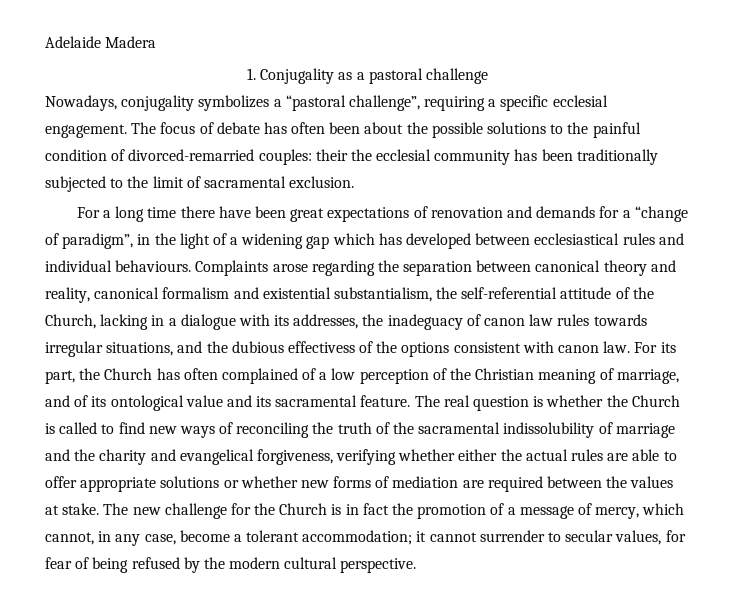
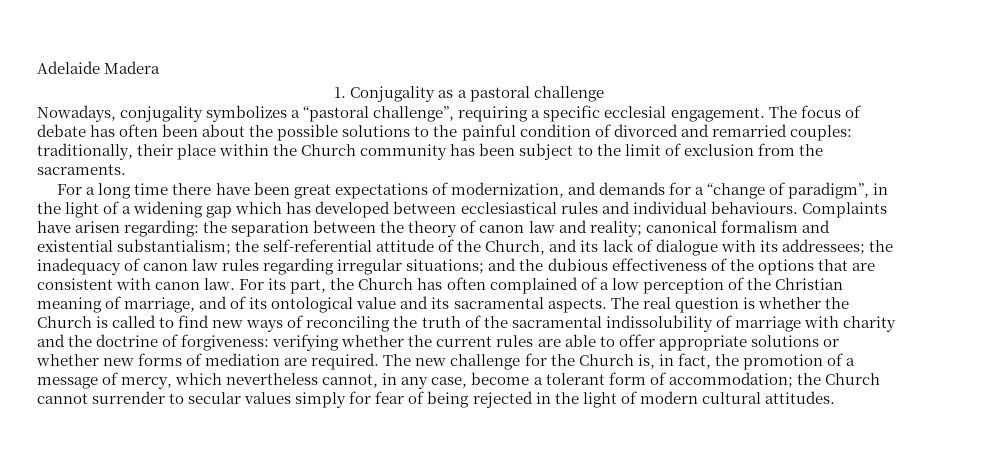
- The focus of debate has often been about the possible solutions to the painful condition of divorced-remarried couples: their the ecclesial community has been traditionally subjected to the limit of sacramental exclusion.
+ The focus of debate has often been about the possible solutions to the painful condition of divorced and remarried couples: traditionally, their place within the Church community has been subject to the limit of exclusion from the sacraments.
- For a long time there have been great expectations of renovation and demands for a “change of paradigm”, in the light of a widening gap which has developed between ecclesiastical rules and individual behaviours.
+ For a long time there have been great expectations of modernization, and demands for a “change of paradigm”, in the light of a widening gap which has developed between ecclesiastical rules and individual behaviours.
- Complaints arose regarding the separation between canonical theory and reality, canonical formalism and existential substantialism, the self-referential attitude of the Church, lacking in a dialogue with its addresses, the inadeguacy of canon law rules towards irregular situations, and the dubious effectivess of the options consistent with canon law.
+ Complaints have arisen regarding: the separation between the theory of canon law and reality; canonical formalism and existential substantialism; the self-referential attitude of the Church, and its lack of dialogue with its addressees; the inadequacy of canon law rules regarding irregular situations; and the dubious effectiveness of the options that are consistent with canon law.
- For its part, the Church has often complained of a low perception of the Christian meaning of marriage, and of its ontological value and its sacramental feature.
+ For its part, the Church has often complained of a low perception of the Christian meaning of marriage, and of its ontological value and its sacramental aspects.
- The real question is whether the Church is called to find new ways of reconciling the truth of the sacramental indissolubility of marriage and the charity and evangelical forgiveness, verifying whether either the actual rules are able to offer appropriate solutions or whether new forms of mediation are required between the values at stake.
+ The real question is whether the Church is called to find new ways of reconciling the truth of the sacramental indissolubility of marriage with charity and the doctrine of forgiveness: verifying whether the current rules are able to offer appropriate solutions or whether new forms of mediation are required.
- The new challenge for the Church is in fact the promotion of a message of mercy, which cannot, in any case, become a tolerant accommodation; it cannot surrender to secular values, for fear of being refused by the modern cultural perspective.
+ The new challenge for the Church is, in fact, the promotion of a message of mercy, which nevertheless cannot, in any case, become a tolerant form of accommodation; the Church cannot surrender to secular values simply for fear of being rejected in the light of modern cultural attitudes.

